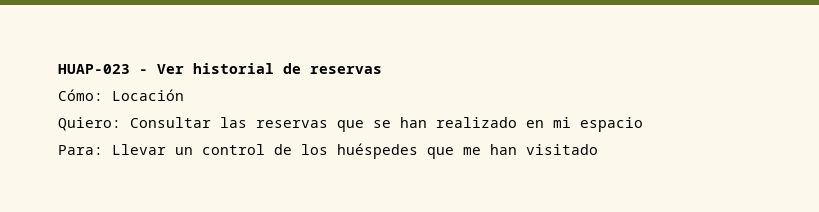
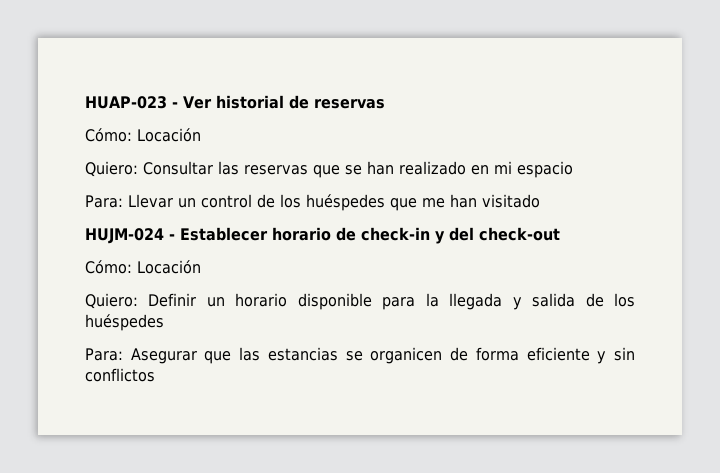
+ HUJM-024 - Establecer horario de check-in y del check-out
+ Cómo: Locación
+ Quiero: Definir un horario disponible para la llegada y salida de los huéspedes
+ Para: Asegurar que las estancias se organicen de forma eficiente y sin conflictos

